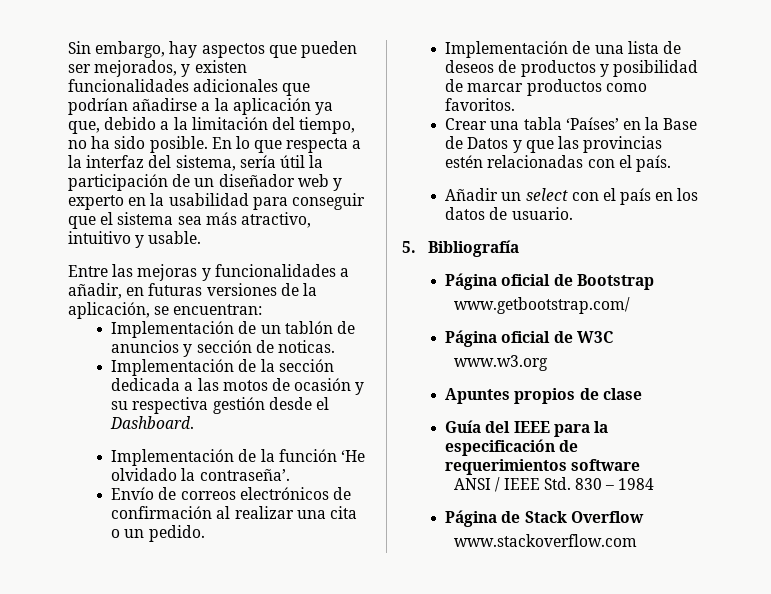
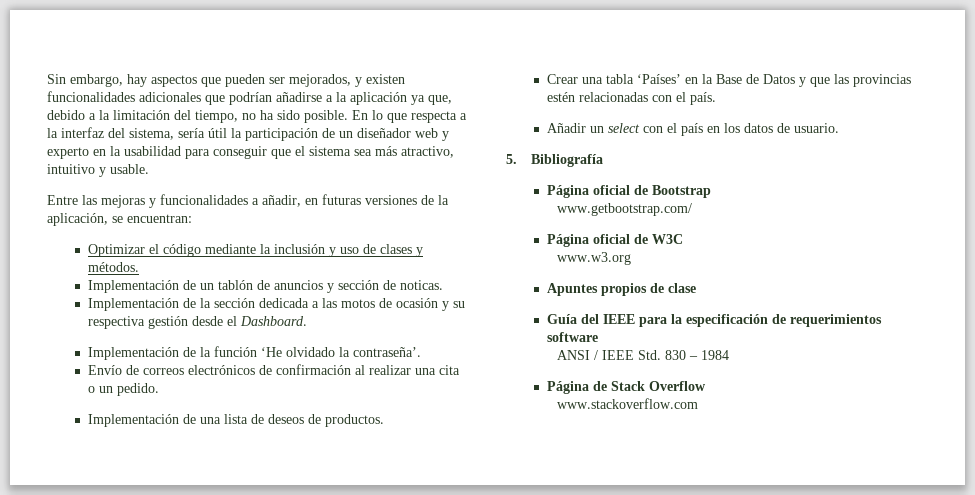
+ Optimizar el código mediante la inclusión y uso de clases y métodos.
- Implementación de una lista de deseos de productos y posibilidad de marcar productos como favoritos.
+ Implementación de una lista de deseos de productos.

